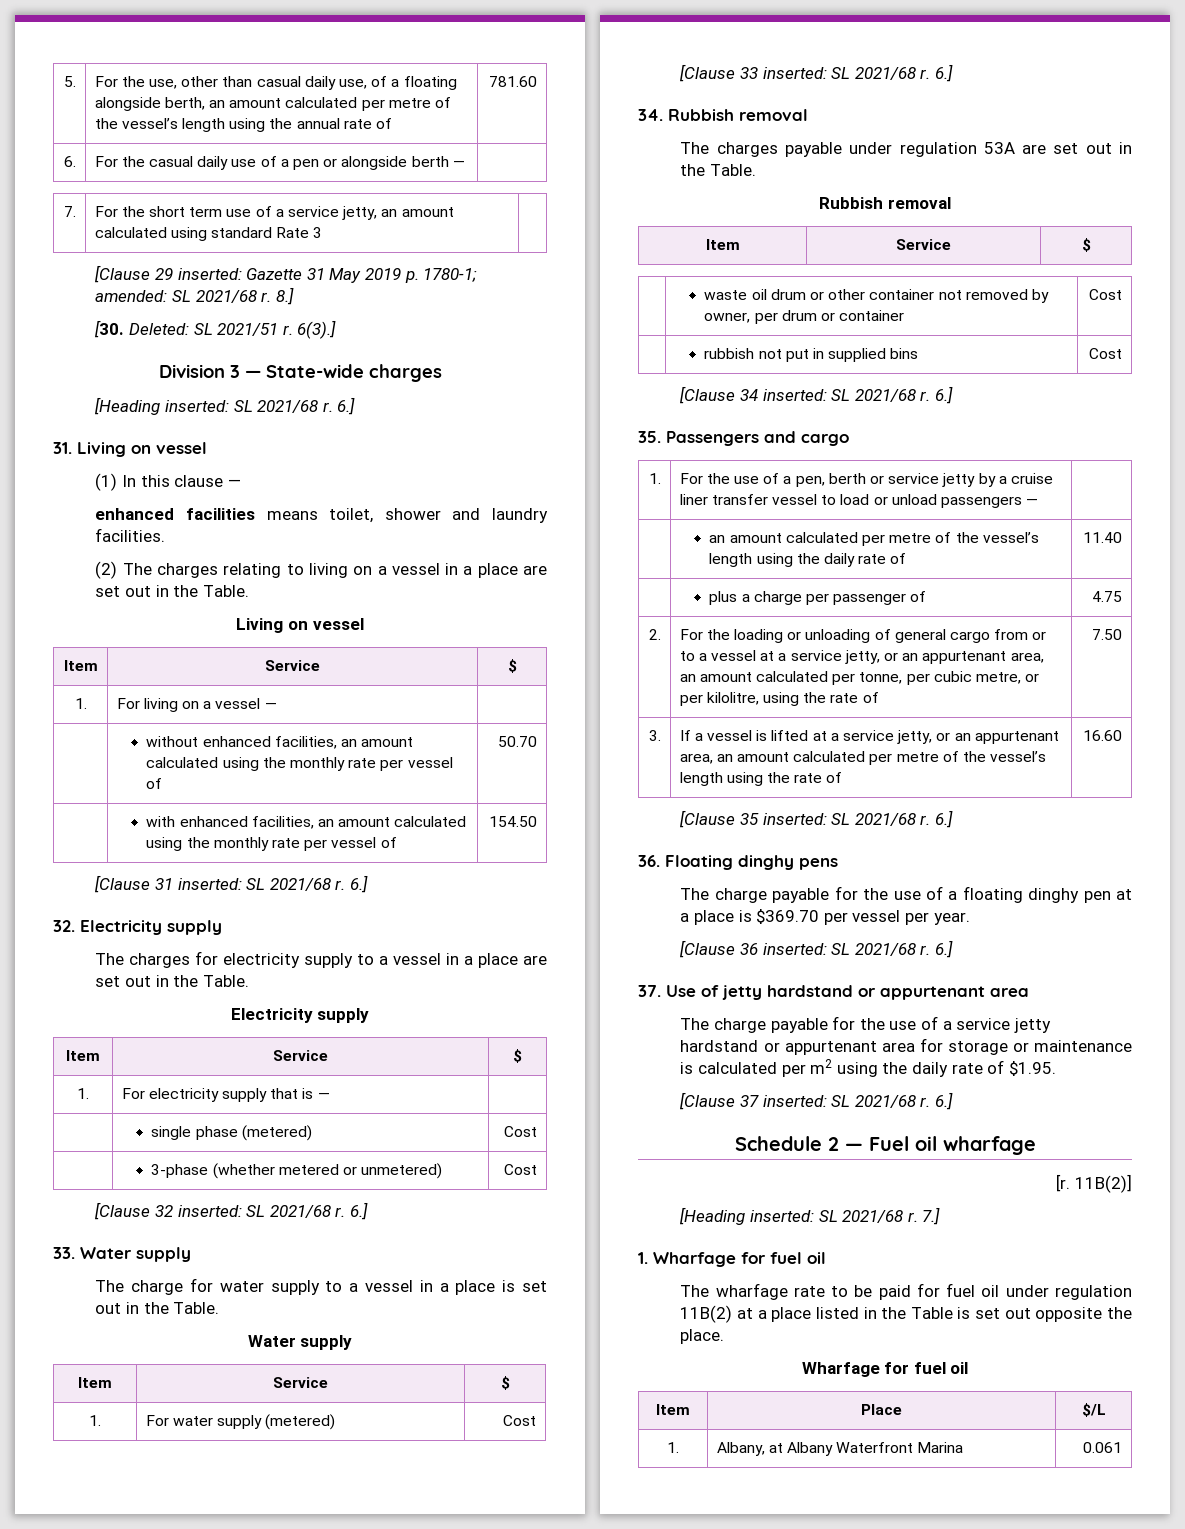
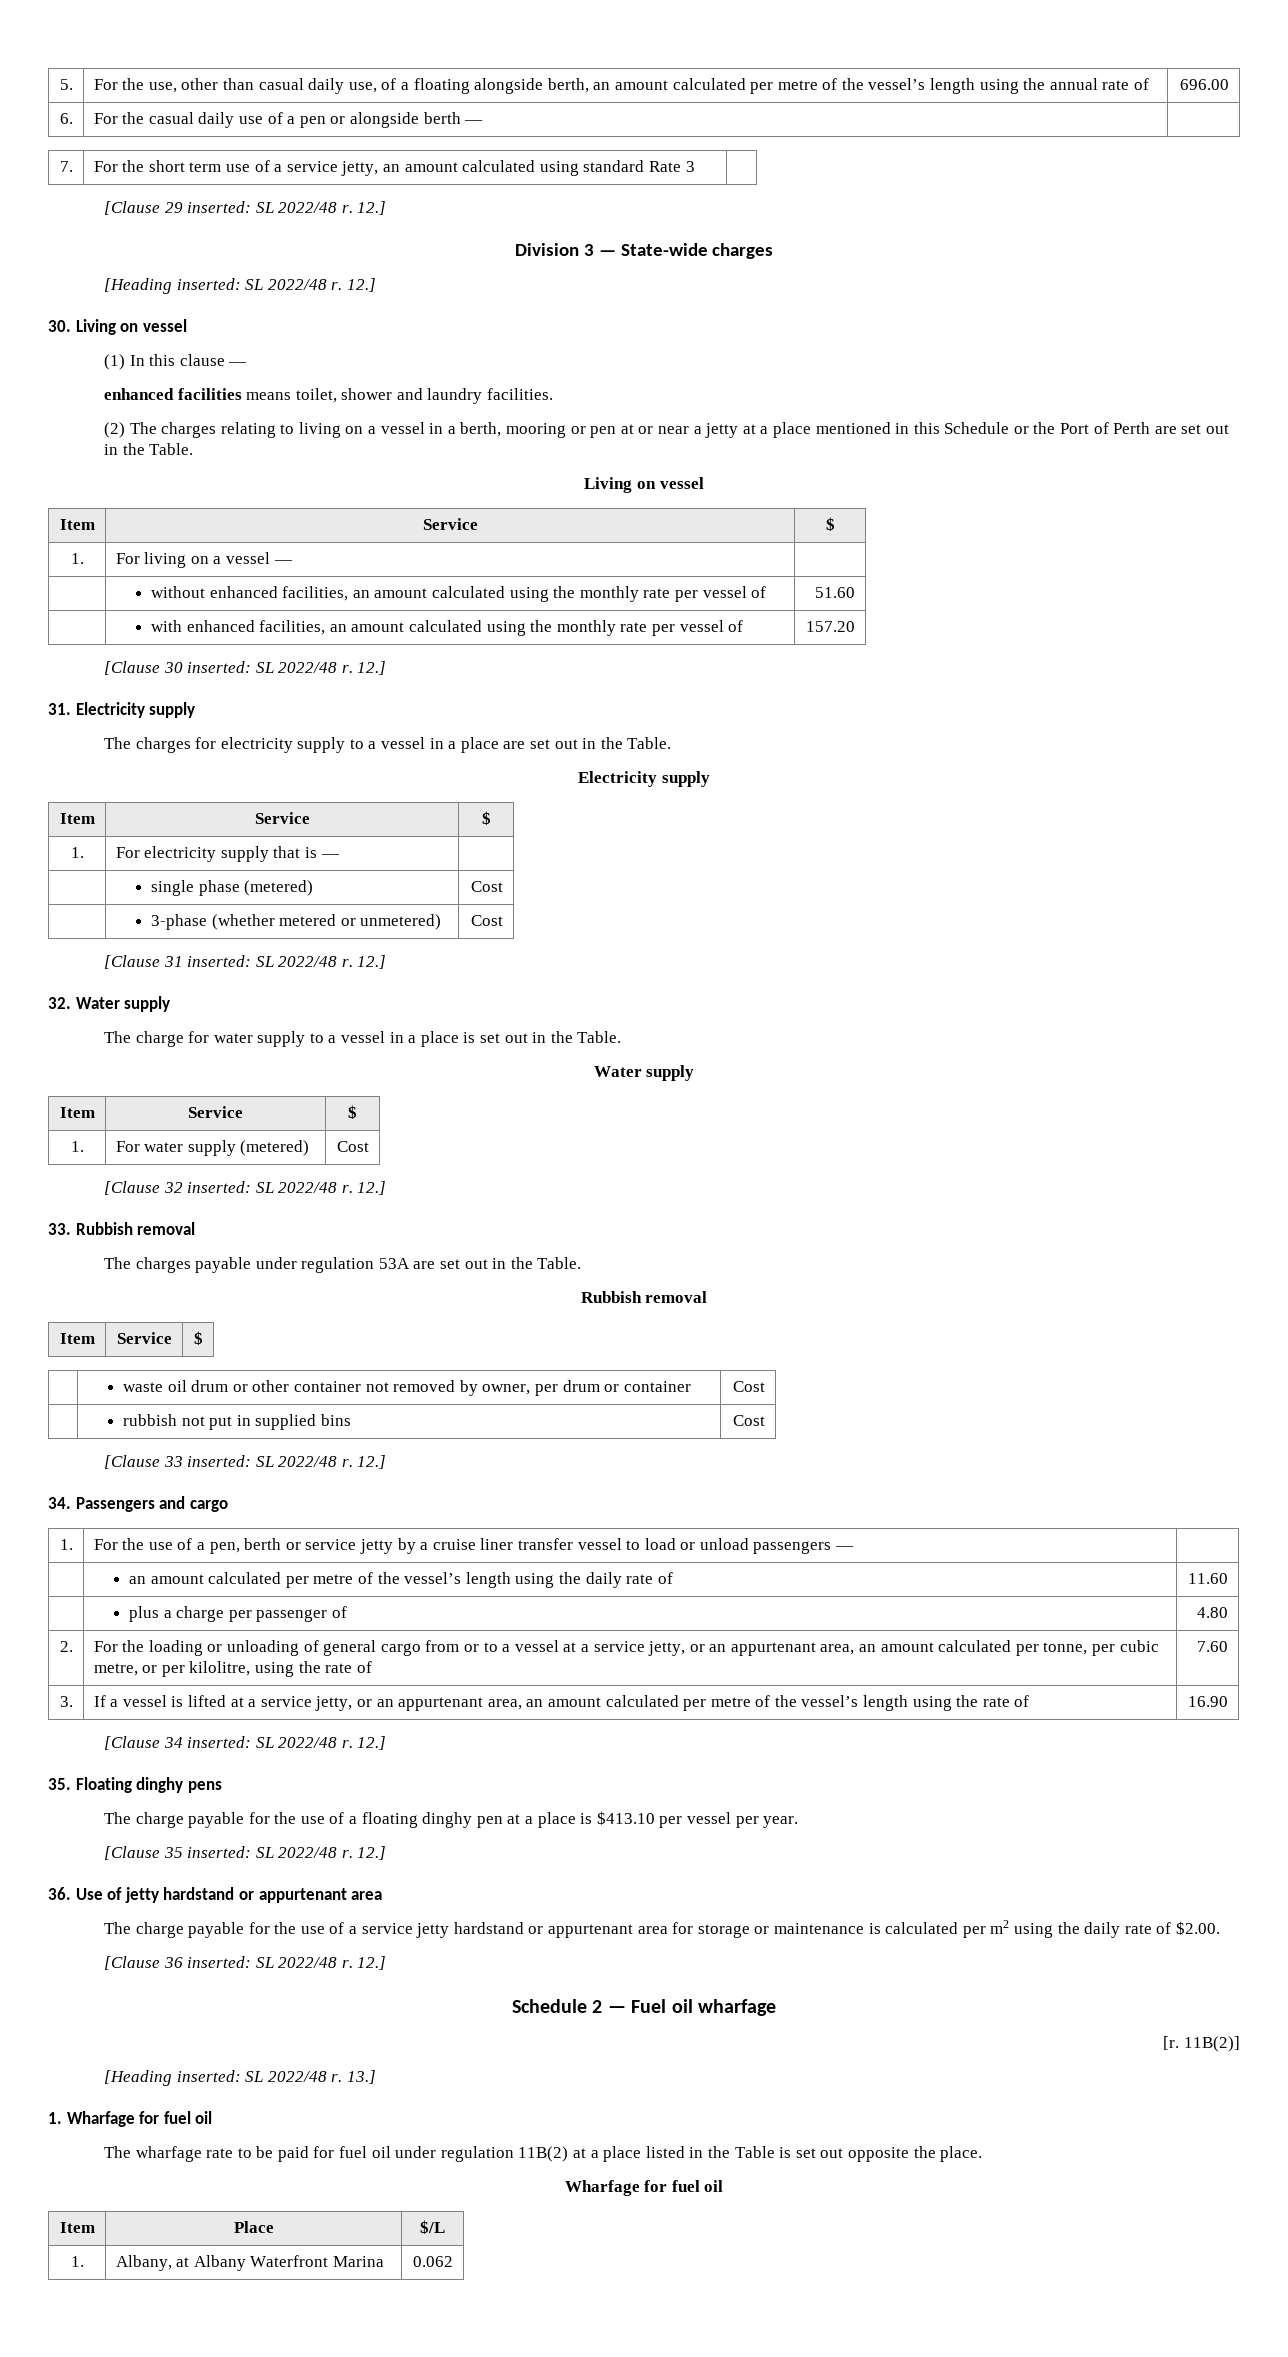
- 5. | For the use, other than casual daily use, of a floating alongside berth, an amount calculated per metre of the vessel’s length using the annual rate of | 781.60
+ 5. | For the use, other than casual daily use, of a floating alongside berth, an amount calculated per metre of the vessel’s length using the annual rate of | 696.00
- [Clause 29 inserted: Gazette 31 May 2019 p. 1780-1; amended: SL 2021/68 r. 8.]
- [30. Deleted: SL 2021/51 r. 6(3).]
+ [Clause 29 inserted: SL 2022/48 r. 12.]
- [Heading inserted: SL 2021/68 r. 6.]
- 31. Living on vessel
+ [Heading inserted: SL 2022/48 r. 12.]
+ 30. Living on vessel
- (2) The charges relating to living on a vessel in a place are set out in the Table.
+ (2) The charges relating to living on a vessel in a berth, mooring or pen at or near a jetty at a place mentioned in this Schedule or the Port of Perth are set out in the Table.
- | without enhanced facilities, an amount calculated using the monthly rate per vessel of | 50.70
+ | without enhanced facilities, an amount calculated using the monthly rate per vessel of | 51.60
- | with enhanced facilities, an amount calculated using the monthly rate per vessel of | 154.50
- [Clause 31 inserted: SL 2021/68 r. 6.]
- 32. Electricity supply
+ | with enhanced facilities, an amount calculated using the monthly rate per vessel of | 157.20
+ [Clause 30 inserted: SL 2022/48 r. 12.]
+ 31. Electricity supply
- [Clause 32 inserted: SL 2021/68 r. 6.]
- 33. Water supply
+ [Clause 31 inserted: SL 2022/48 r. 12.]
+ 32. Water supply
- [Clause 33 inserted: SL 2021/68 r. 6.]
- 34. Rubbish removal
+ [Clause 32 inserted: SL 2022/48 r. 12.]
+ 33. Rubbish removal
- [Clause 34 inserted: SL 2021/68 r. 6.]
- 35. Passengers and cargo
+ [Clause 33 inserted: SL 2022/48 r. 12.]
+ 34. Passengers and cargo
- | an amount calculated per metre of the vessel’s length using the daily rate of | 11.40
+ | an amount calculated per metre of the vessel’s length using the daily rate of | 11.60
- | plus a charge per passenger of | 4.75
+ | plus a charge per passenger of | 4.80
- 2. | For the loading or unloading of general cargo from or to a vessel at a service jetty, or an appurtenant area, an amount calculated per tonne, per cubic metre, or per kilolitre, using the rate of | 7.50
+ 2. | For the loading or unloading of general cargo from or to a vessel at a service jetty, or an appurtenant area, an amount calculated per tonne, per cubic metre, or per kilolitre, using the rate of | 7.60
- 3. | If a vessel is lifted at a service jetty, or an appurtenant area, an amount calculated per metre of the vessel’s length using the rate of | 16.60
- [Clause 35 inserted: SL 2021/68 r. 6.]
- 36. Floating dinghy pens
+ 3. | If a vessel is lifted at a service jetty, or an appurtenant area, an amount calculated per metre of the vessel’s length using the rate of | 16.90
+ [Clause 34 inserted: SL 2022/48 r. 12.]
+ 35. Floating dinghy pens
- The charge payable for the use of a floating dinghy pen at a place is $369.70 per vessel per year.
+ The charge payable for the use of a floating dinghy pen at a place is $413.10 per vessel per year.
- [Clause 36 inserted: SL 2021/68 r. 6.]
- 37. Use of jetty hardstand or appurtenant area
+ [Clause 35 inserted: SL 2022/48 r. 12.]
+ 36. Use of jetty hardstand or appurtenant area
- The charge payable for the use of a service jetty hardstand or appurtenant area for storage or maintenance is calculated per m2 using the daily rate of $1.95.
- [Clause 37 inserted: SL 2021/68 r. 6.]
+ The charge payable for the use of a service jetty hardstand or appurtenant area for storage or maintenance is calculated per m2 using the daily rate of $2.00.
+ [Clause 36 inserted: SL 2022/48 r. 12.]
- [Heading inserted: SL 2021/68 r. 7.]
+ [Heading inserted: SL 2022/48 r. 13.]
- 1. | Albany, at Albany Waterfront Marina | 0.061
+ 1. | Albany, at Albany Waterfront Marina | 0.062

